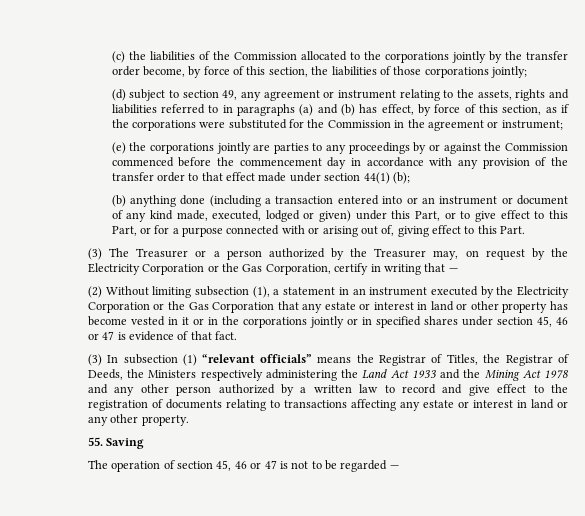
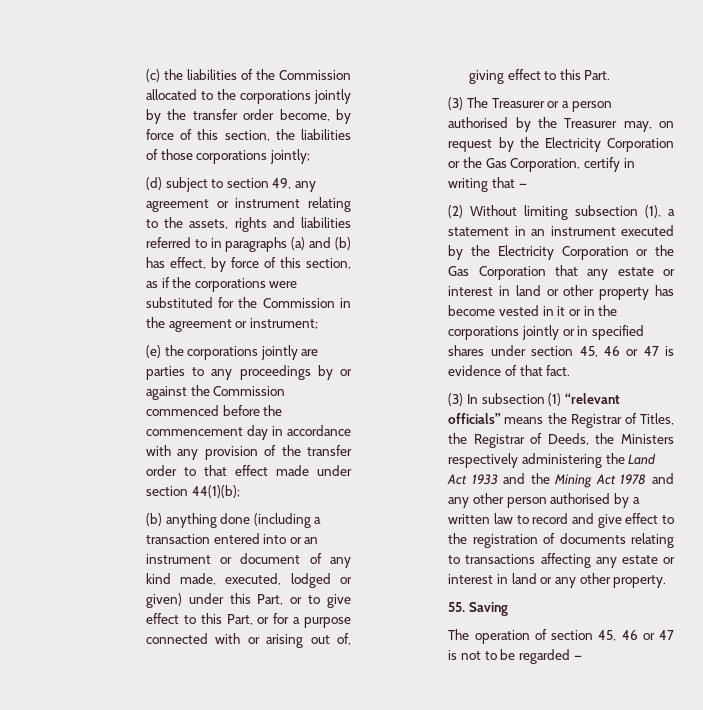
- (e) the corporations jointly are parties to any proceedings by or against the Commission commenced before the commencement day in accordance with any provision of the transfer order to that effect made under section 44(1) (b);
+ (e) the corporations jointly are parties to any proceedings by or against the Commission commenced before the commencement day in accordance with any provision of the transfer order to that effect made under section 44(1)(b);
- (3) The Treasurer or a person authorized by the Treasurer may, on request by the Electricity Corporation or the Gas Corporation, certify in writing that —
+ (3) The Treasurer or a person authorised by the Treasurer may, on request by the Electricity Corporation or the Gas Corporation, certify in writing that —
- (3) In subsection (1) “relevant officials” means the Registrar of Titles, the Registrar of Deeds, the Ministers respectively administering the Land Act 1933 and the Mining Act 1978 and any other person authorized by a written law to record and give effect to the registration of documents relating to transactions affecting any estate or interest in land or any other property.
+ (3) In subsection (1) “relevant officials” means the Registrar of Titles, the Registrar of Deeds, the Ministers respectively administering the Land Act 1933 and the Mining Act 1978 and any other person authorised by a written law to record and give effect to the registration of documents relating to transactions affecting any estate or interest in land or any other property.

